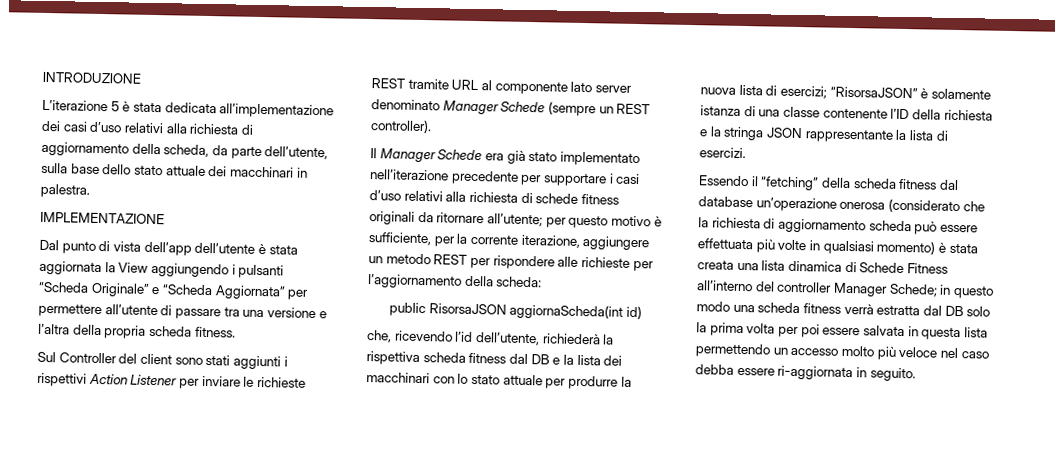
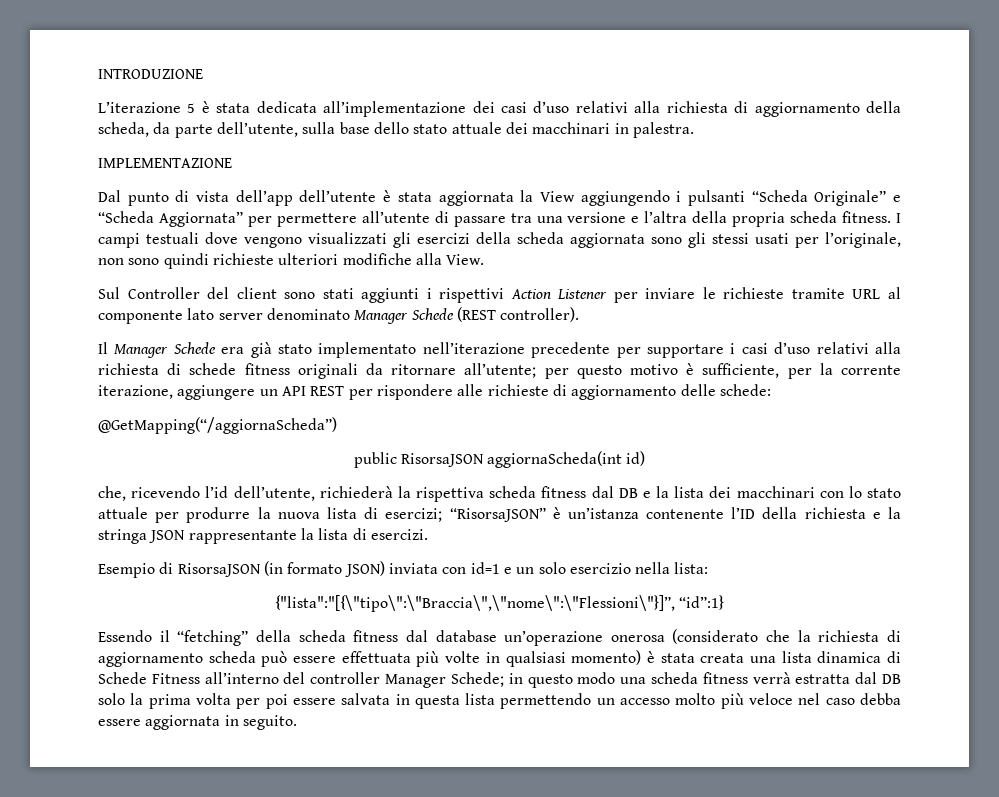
+ I campi testuali dove vengono visualizzati gli esercizi della scheda aggiornata sono gli stessi usati per l’originale, non sono quindi richieste ulteriori modifiche alla View.
- Sul Controller del client sono stati aggiunti i rispettivi Action Listener per inviare le richieste REST tramite URL al componente lato server denominato Manager Schede (sempre un REST controller).
+ Sul Controller del client sono stati aggiunti i rispettivi Action Listener per inviare le richieste tramite URL al componente lato server denominato Manager Schede (REST controller).
- Il Manager Schede era già stato implementato nell’iterazione precedente per supportare i casi d’uso relativi alla richiesta di schede fitness originali da ritornare all’utente; per questo motivo è sufficiente, per la corrente iterazione, aggiungere un metodo REST per rispondere alle richieste per l’aggiornamento della scheda:
+ Il Manager Schede era già stato implementato nell’iterazione precedente per supportare i casi d’uso relativi alla richiesta di schede fitness originali da ritornare all’utente; per questo motivo è sufficiente, per la corrente iterazione, aggiungere un API REST per rispondere alle richieste di aggiornamento delle schede:
+ @GetMapping(“/aggiornaScheda”)
- che, ricevendo l’id dell’utente, richiederà la rispettiva scheda fitness dal DB e la lista dei macchinari con lo stato attuale per produrre la nuova lista di esercizi; “RisorsaJSON” è solamente istanza di una classe contenente l’ID della richiesta e la stringa JSON rappresentante la lista di esercizi.
+ che, ricevendo l’id dell’utente, richiederà la rispettiva scheda fitness dal DB e la lista dei macchinari con lo stato attuale per produrre la nuova lista di esercizi; “RisorsaJSON” è un’istanza contenente l’ID della richiesta e la stringa JSON rappresentante la lista di esercizi.
+ Esempio di RisorsaJSON (in formato JSON) inviata con id=1 e un solo esercizio nella lista:
+ {"lista":"[{\"tipo\":\"Braccia\",\"nome\":\"Flessioni\"}]”, “id”:1}
- in questo modo una scheda fitness verrà estratta dal DB solo la prima volta per poi essere salvata in questa lista permettendo un accesso molto più veloce nel caso debba essere ri-aggiornata in seguito.
+ in questo modo una scheda fitness verrà estratta dal DB solo la prima volta per poi essere salvata in questa lista permettendo un accesso molto più veloce nel caso debba essere aggiornata in seguito.

